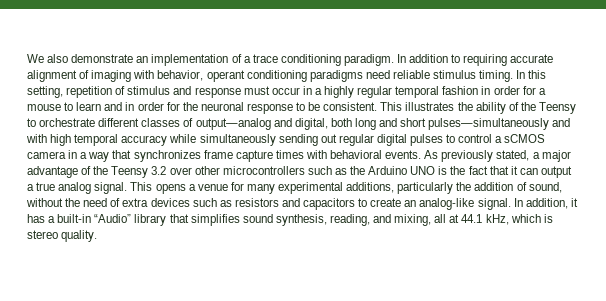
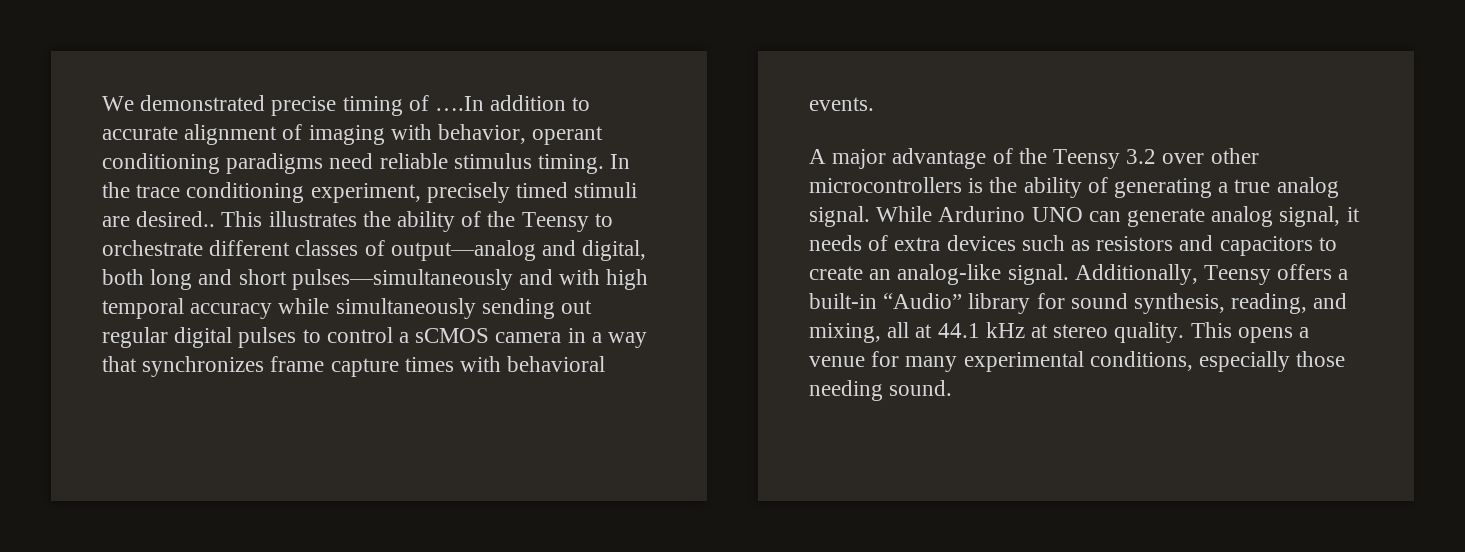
- We also demonstrate an implementation of a trace conditioning paradigm. In addition to requiring accurate alignment of imaging with behavior, operant conditioning paradigms need reliable stimulus timing.
+ We demonstrated precise timing of ….In addition to accurate alignment of imaging with behavior, operant conditioning paradigms need reliable stimulus timing.
- In this setting, repetition of stimulus and response must occur in a highly regular temporal fashion in order for a mouse to learn and in order for the neuronal response to be consistent.
+ In the trace conditioning experiment, precisely timed stimuli are desired..
- This illustrates the ability of the Teensy to orchestrate different classes of output—analog and digital, both long and short pulses—simultaneously and with high temporal accuracy while simultaneously sending out regular digital pulses to control a sCMOS camera in a way that synchronizes frame capture times with behavioral events. As previously stated, a major advantage of the Teensy 3.2 over other microcontrollers such as the Arduino UNO is the fact that it can output a true analog signal. This opens a venue for many experimental additions, particularly the addition of sound, without the need of extra devices such as resistors and capacitors to create an analog-like signal.
+ This illustrates the ability of the Teensy to orchestrate different classes of output—analog and digital, both long and short pulses—simultaneously and with high temporal accuracy while simultaneously sending out regular digital pulses to control a sCMOS camera in a way that synchronizes frame capture times with behavioral events.
+ A major advantage of the Teensy 3.2 over other microcontrollers is the ability of generating a true analog signal. While Ardurino UNO can generate analog signal, it needs of extra devices such as resistors and capacitors to create an analog-like signal.
- In addition, it has a built-in “Audio” library that simplifies sound synthesis, reading, and mixing, all at 44.1 kHz, which is stereo quality.
+ Additionally, Teensy offers a built-in “Audio” library for sound synthesis, reading, and mixing, all at 44.1 kHz at stereo quality. This opens a venue for many experimental conditions, especially those needing sound.

